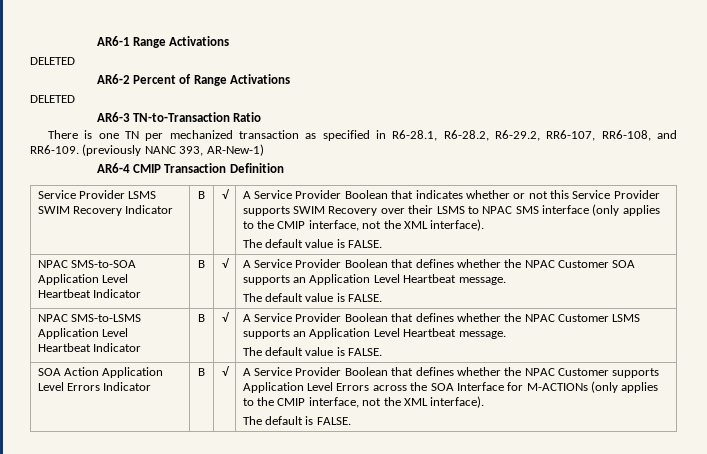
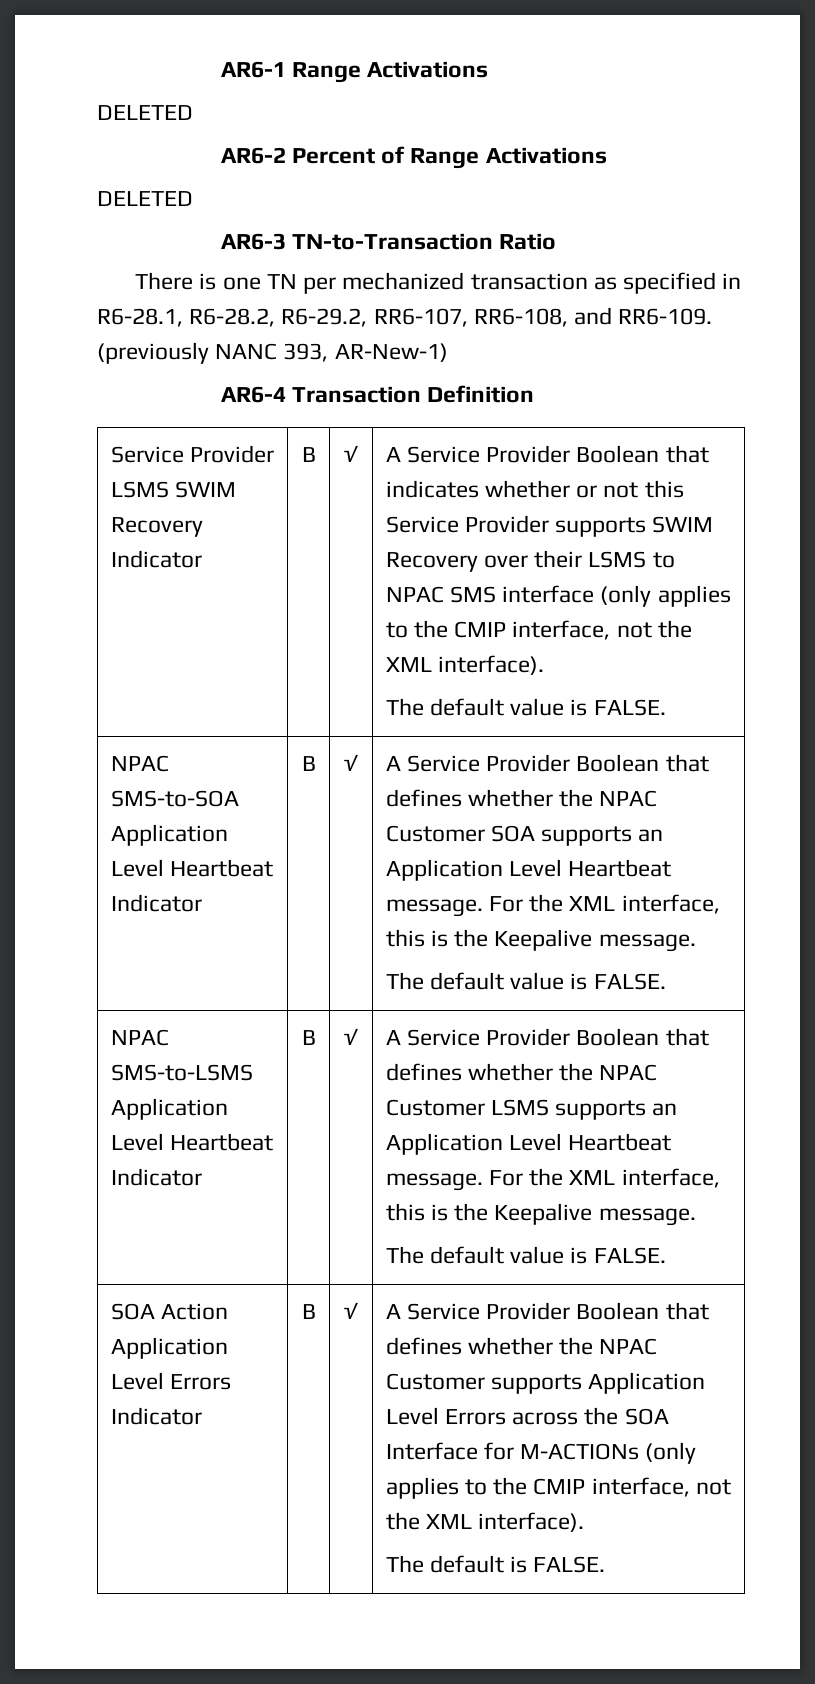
- AR6-4 CMIP Transaction Definition
+ AR6-4 Transaction Definition
- NPAC SMS-to-SOA Application Level Heartbeat Indicator | B | √ | A Service Provider Boolean that defines whether the NPAC Customer SOA supports an Application Level Heartbeat message.
+ NPAC SMS-to-SOA Application Level Heartbeat Indicator | B | √ | A Service Provider Boolean that defines whether the NPAC Customer SOA supports an Application Level Heartbeat message. For the XML interface, this is the Keepalive message.
- NPAC SMS-to-LSMS Application Level Heartbeat Indicator | B | √ | A Service Provider Boolean that defines whether the NPAC Customer LSMS supports an Application Level Heartbeat message.
+ NPAC SMS-to-LSMS Application Level Heartbeat Indicator | B | √ | A Service Provider Boolean that defines whether the NPAC Customer LSMS supports an Application Level Heartbeat message. For the XML interface, this is the Keepalive message.

